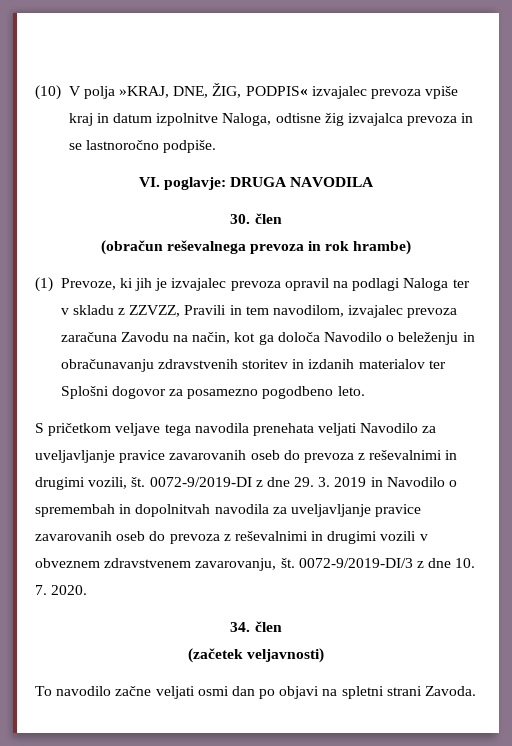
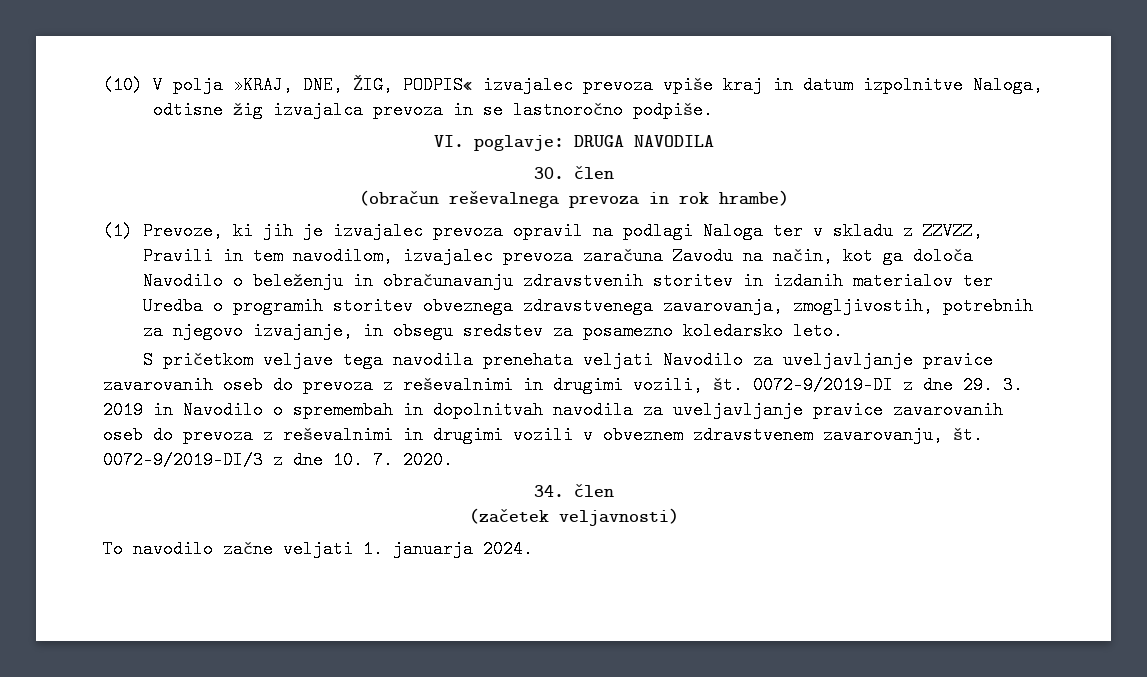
- (1) Prevoze, ki jih je izvajalec prevoza opravil na podlagi Naloga ter v skladu z ZZVZZ, Pravili in tem navodilom, izvajalec prevoza zaračuna Zavodu na način, kot ga določa Navodilo o beleženju in obračunavanju zdravstvenih storitev in izdanih materialov ter Splošni dogovor za posamezno pogodbeno leto.
+ (1) Prevoze, ki jih je izvajalec prevoza opravil na podlagi Naloga ter v skladu z ZZVZZ, Pravili in tem navodilom, izvajalec prevoza zaračuna Zavodu na način, kot ga določa Navodilo o beleženju in obračunavanju zdravstvenih storitev in izdanih materialov ter Uredba o programih storitev obveznega zdravstvenega zavarovanja, zmogljivostih, potrebnih za njegovo izvajanje, in obsegu sredstev za posamezno koledarsko leto.
- To navodilo začne veljati osmi dan po objavi na spletni strani Zavoda.
+ To navodilo začne veljati 1. januarja 2024.

